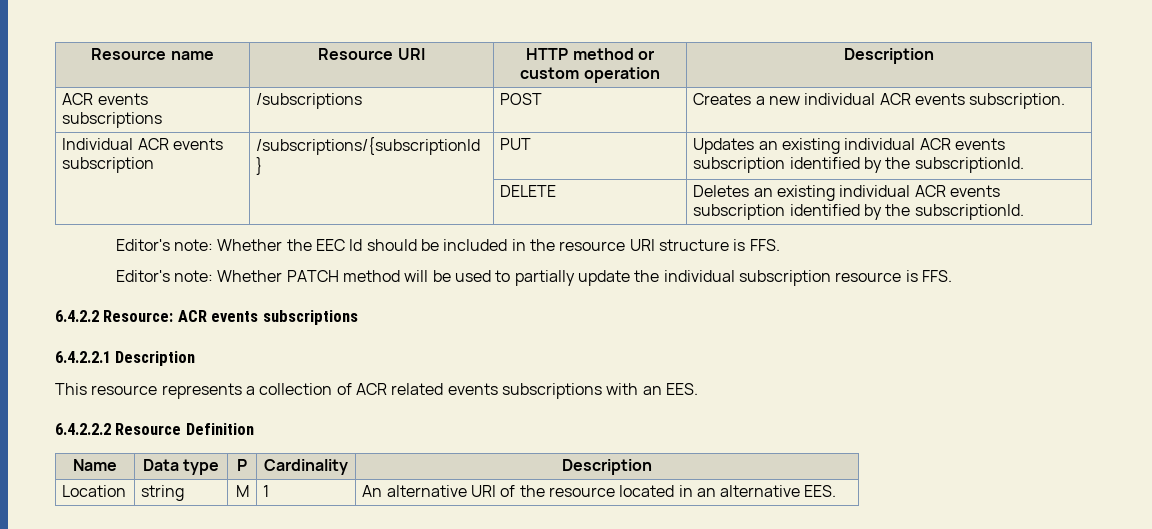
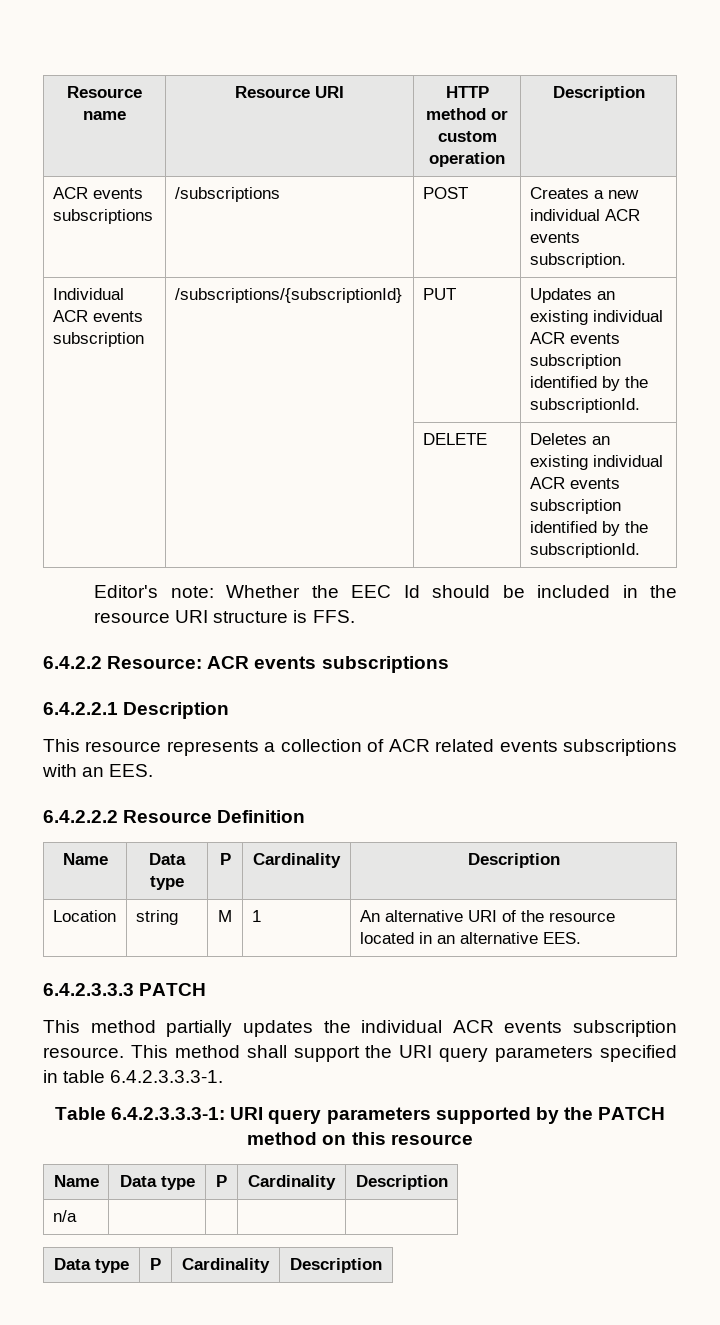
- Editor's note: Whether PATCH method will be used to partially update the individual subscription resource is FFS.
+ 6.4.2.3.3.3 PATCH
+ This method partially updates the individual ACR events subscription resource. This method shall support the URI query parameters specified in table 6.4.2.3.3.3-1.
+ Table 6.4.2.3.3.3-1: URI query parameters supported by the PATCH method on this resource
+ Name | Data type | P | Cardinality | Description
+ n/a | | | |
+ Data type | P | Cardinality | Description

